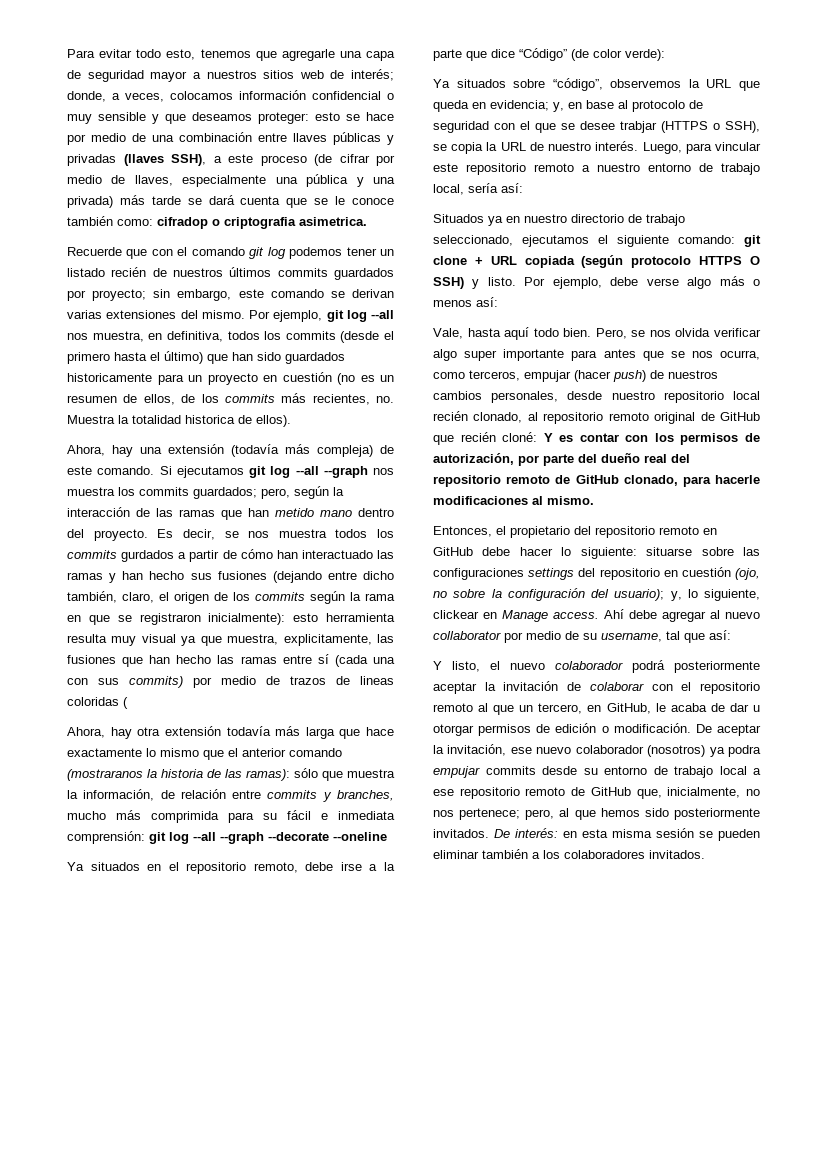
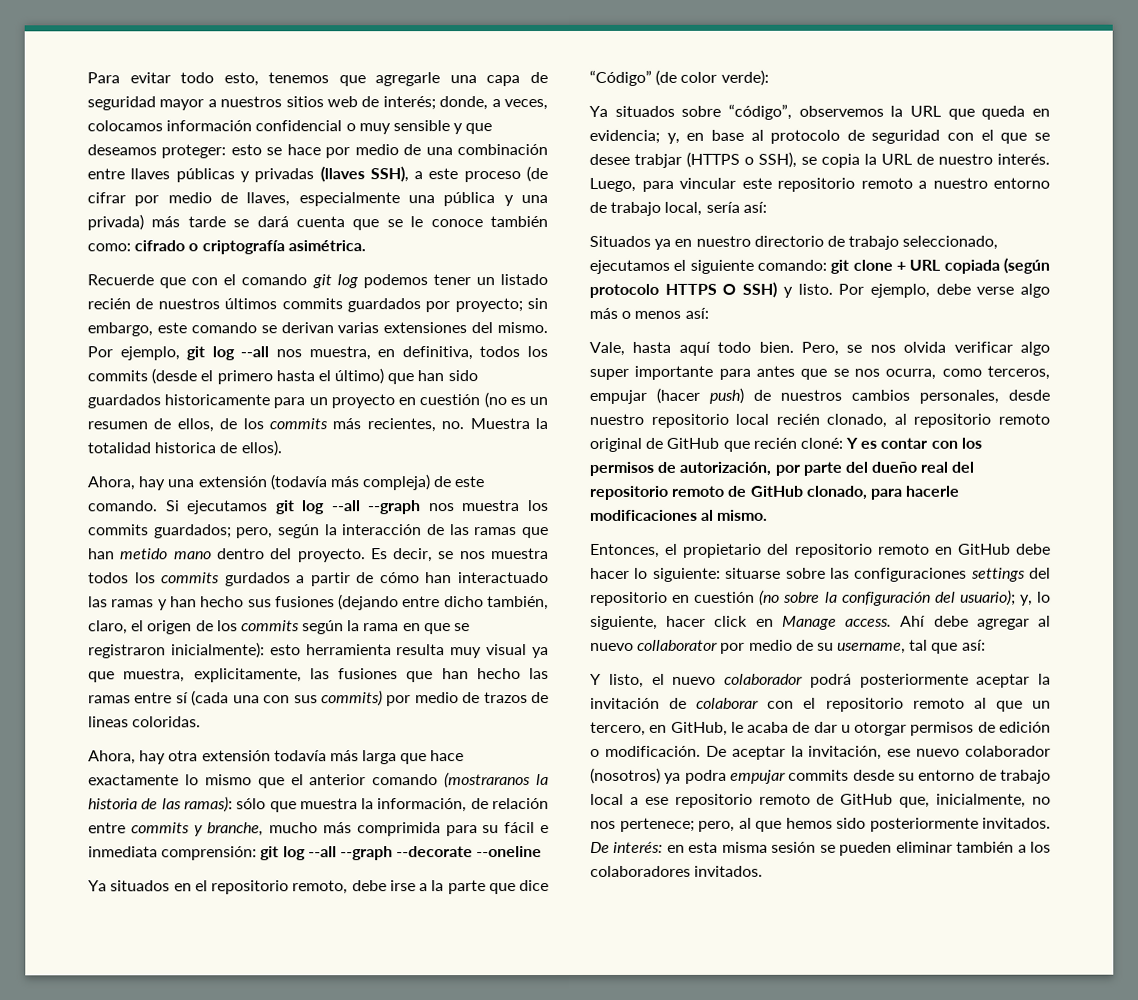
- cifradop o criptografia asimetrica.
+ cifrado o criptografía asimétrica.
- esto herramienta resulta muy visual ya que muestra, explicitamente, las fusiones que han hecho las ramas entre sí (cada una con sus commits) por medio de trazos de lineas coloridas (
+ esto herramienta resulta muy visual ya que muestra, explicitamente, las fusiones que han hecho las ramas entre sí (cada una con sus commits) por medio de trazos de lineas coloridas.
- Ahora, hay otra extensión todavía más larga que hace exactamente lo mismo que el anterior comando (mostraranos la historia de las ramas): sólo que muestra la información, de relación entre commits y branches, mucho más comprimida para su fácil e inmediata comprensión: git log --all --graph --decorate --oneline
+ Ahora, hay otra extensión todavía más larga que hace exactamente lo mismo que el anterior comando (mostraranos la historia de las ramas): sólo que muestra la información, de relación entre commits y branche, mucho más comprimida para su fácil e inmediata comprensión: git log --all --graph --decorate --oneline
- Entonces, el propietario del repositorio remoto en GitHub debe hacer lo siguiente: situarse sobre las configuraciones settings del repositorio en cuestión (ojo, no sobre la configuración del usuario); y, lo siguiente, clickear en Manage access.
+ Entonces, el propietario del repositorio remoto en GitHub debe hacer lo siguiente: situarse sobre las configuraciones settings del repositorio en cuestión (no sobre la configuración del usuario); y, lo siguiente, hacer click en Manage access.

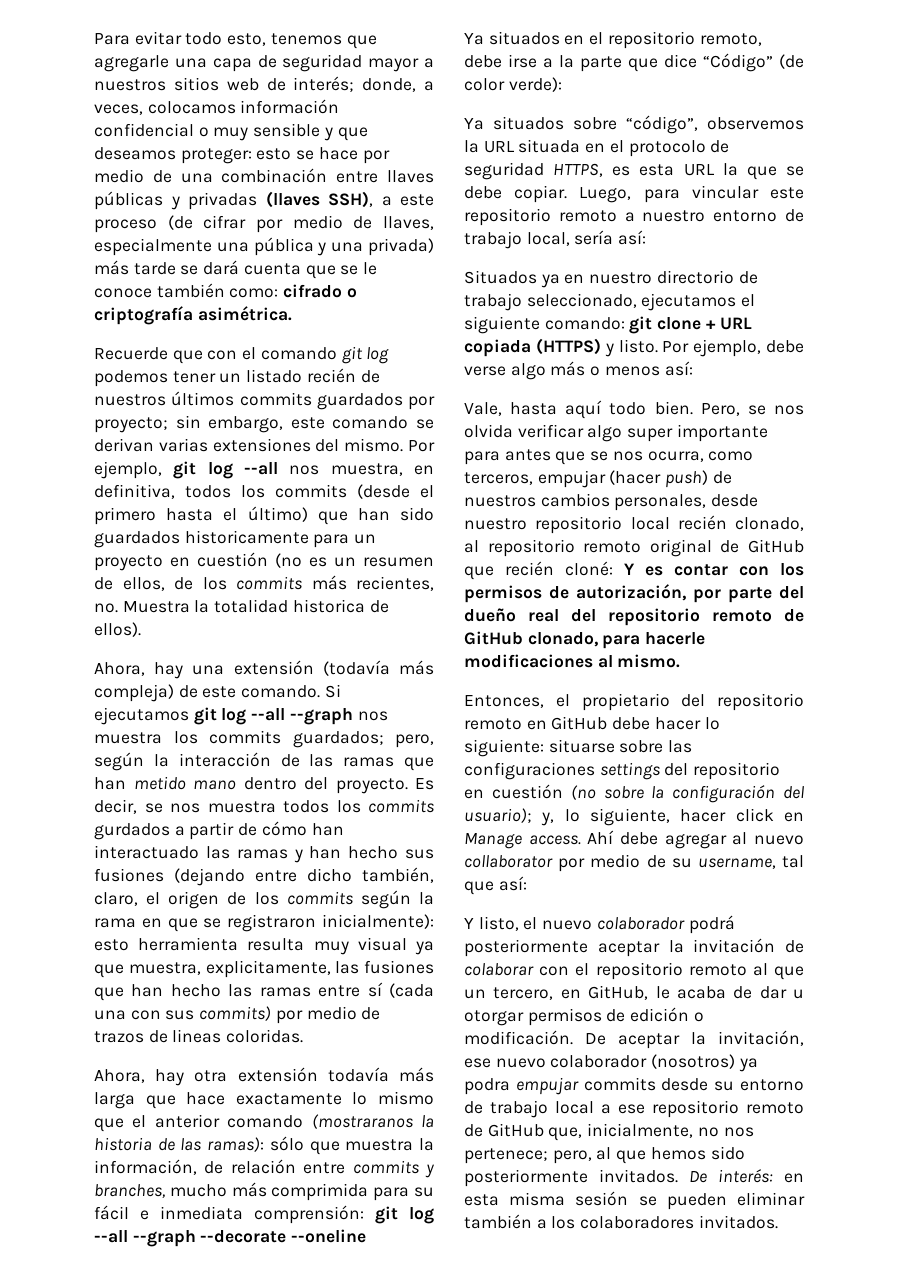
- Ahora, hay otra extensión todavía más larga que hace exactamente lo mismo que el anterior comando (mostraranos la historia de las ramas): sólo que muestra la información, de relación entre commits y branche, mucho más comprimida para su fácil e inmediata comprensión: git log --all --graph --decorate --oneline
+ Ahora, hay otra extensión todavía más larga que hace exactamente lo mismo que el anterior comando (mostraranos la historia de las ramas): sólo que muestra la información, de relación entre commits y branches, mucho más comprimida para su fácil e inmediata comprensión: git log --all --graph --decorate --oneline
- Ya situados sobre “código”, observemos la URL que queda en evidencia; y, en base al protocolo de seguridad con el que se desee trabjar (HTTPS o SSH), se copia la URL de nuestro interés.
+ Ya situados sobre “código”, observemos la URL situada en el protocolo de seguridad HTTPS, es esta URL la que se debe copiar.
- Situados ya en nuestro directorio de trabajo seleccionado, ejecutamos el siguiente comando: git clone + URL copiada (según protocolo HTTPS O SSH) y listo.
+ Situados ya en nuestro directorio de trabajo seleccionado, ejecutamos el siguiente comando: git clone + URL copiada (HTTPS) y listo.

